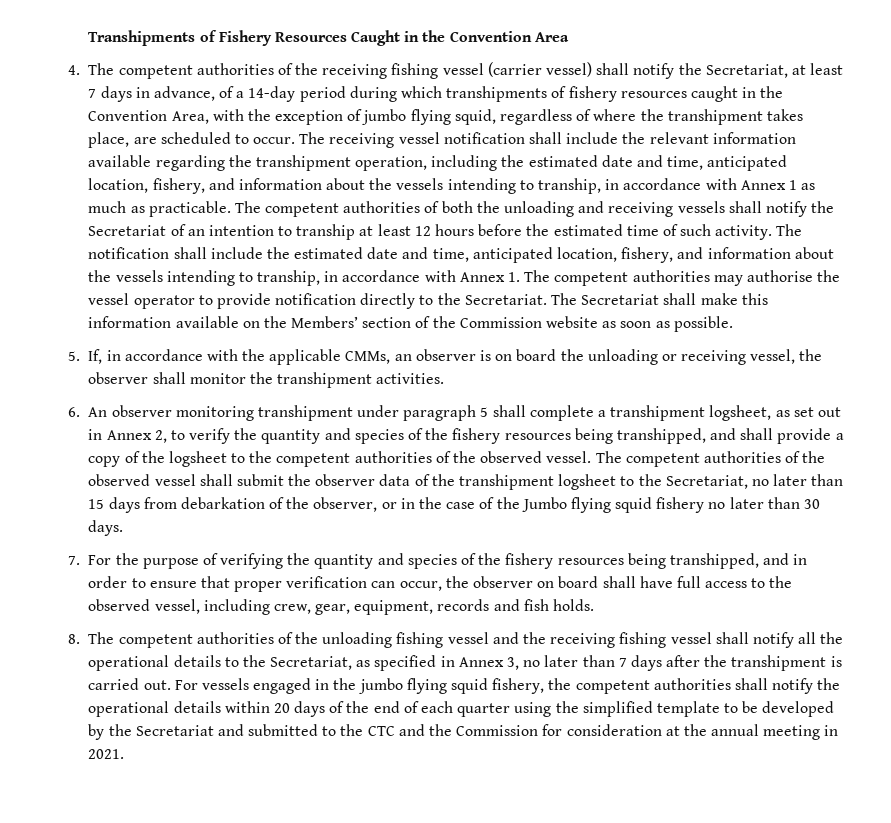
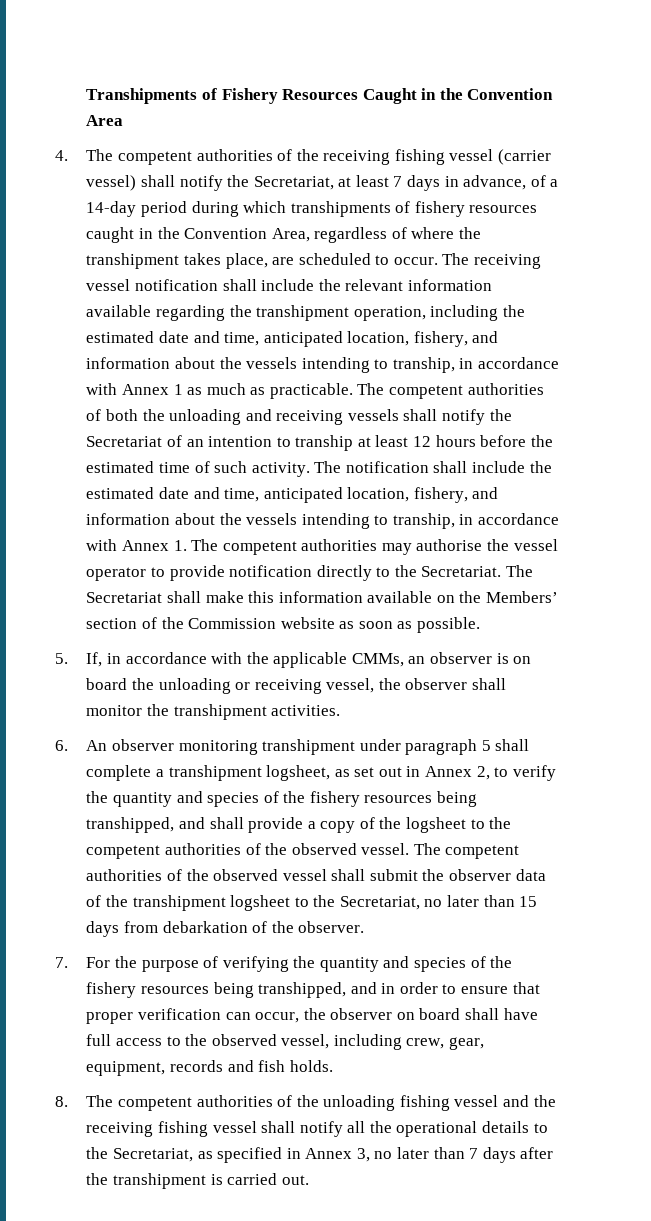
- 4. The competent authorities of the receiving fishing vessel (carrier vessel) shall notify the Secretariat, at least 7 days in advance, of a 14-day period during which transhipments of fishery resources caught in the Convention Area, with the exception of jumbo flying squid, regardless of where the transhipment takes place, are scheduled to occur.
+ 4. The competent authorities of the receiving fishing vessel (carrier vessel) shall notify the Secretariat, at least 7 days in advance, of a 14-day period during which transhipments of fishery resources caught in the Convention Area, regardless of where the transhipment takes place, are scheduled to occur.
- The competent authorities of the observed vessel shall submit the observer data of the transhipment logsheet to the Secretariat, no later than 15 days from debarkation of the observer, or in the case of the Jumbo flying squid fishery no later than 30 days.
+ The competent authorities of the observed vessel shall submit the observer data of the transhipment logsheet to the Secretariat, no later than 15 days from debarkation of the observer.
- For vessels engaged in the jumbo flying squid fishery, the competent authorities shall notify the operational details within 20 days of the end of each quarter using the simplified template to be developed by the Secretariat and submitted to the CTC and the Commission for consideration at the annual meeting in 2021.

